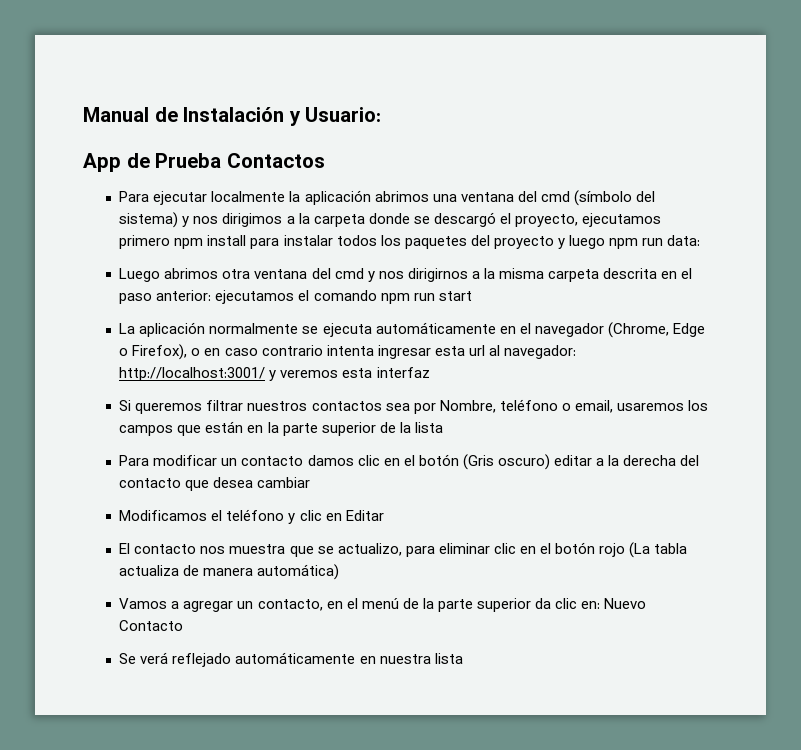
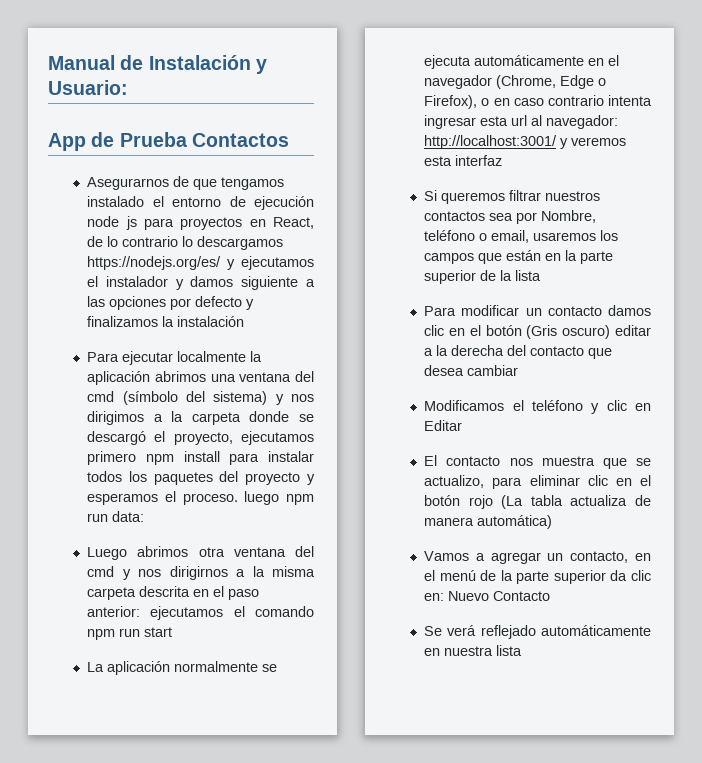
+ Asegurarnos de que tengamos instalado el entorno de ejecución node js para proyectos en React, de lo contrario lo descargamos https://nodejs.org/es/ y ejecutamos el instalador y damos siguiente a las opciones por defecto y finalizamos la instalación
- Para ejecutar localmente la aplicación abrimos una ventana del cmd (símbolo del sistema) y nos dirigimos a la carpeta donde se descargó el proyecto, ejecutamos primero npm install para instalar todos los paquetes del proyecto y luego npm run data:
+ Para ejecutar localmente la aplicación abrimos una ventana del cmd (símbolo del sistema) y nos dirigimos a la carpeta donde se descargó el proyecto, ejecutamos primero npm install para instalar todos los paquetes del proyecto y esperamos el proceso. luego npm run data:

